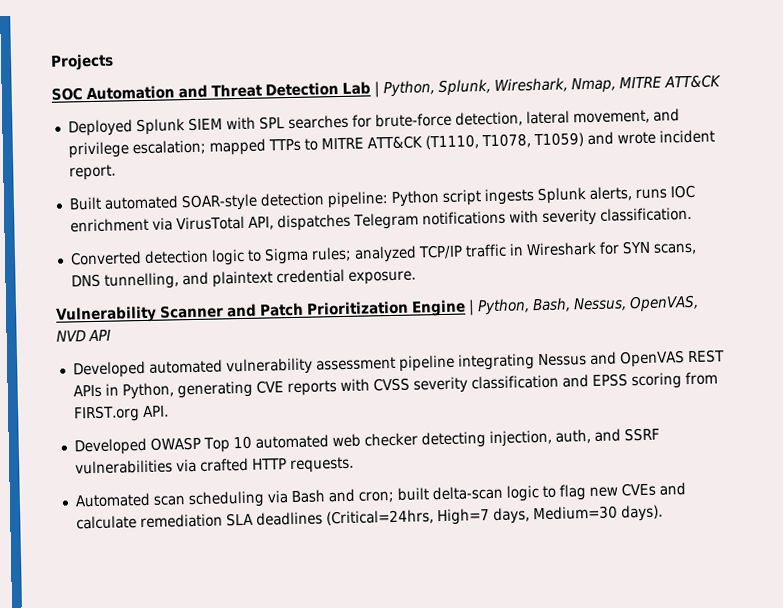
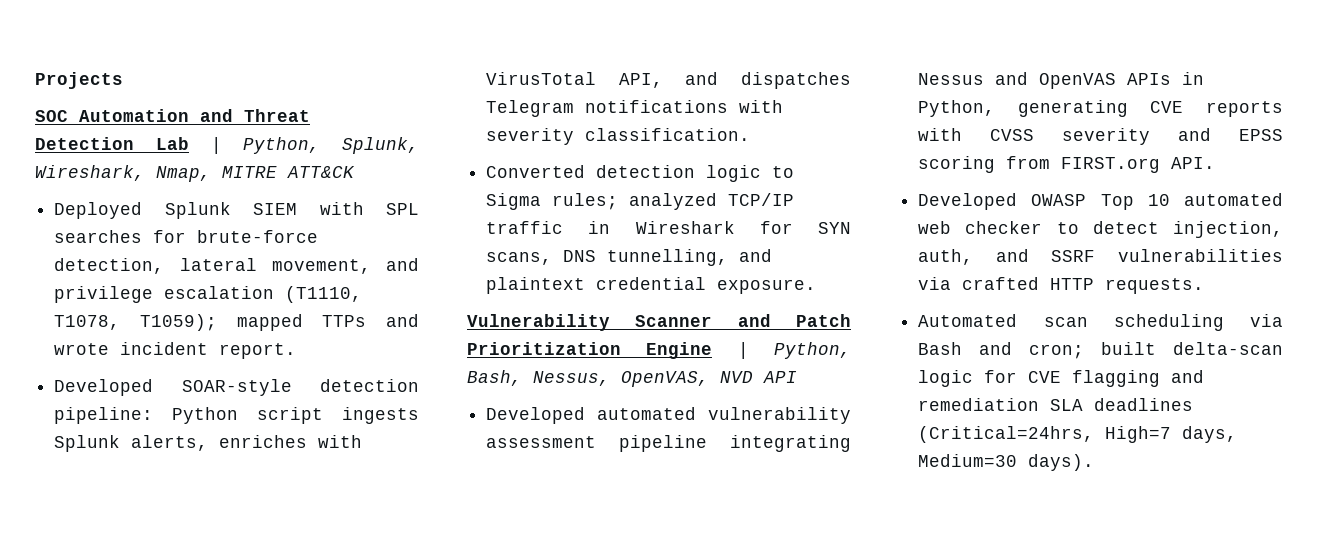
- Deployed Splunk SIEM with SPL searches for brute-force detection, lateral movement, and privilege escalation; mapped TTPs to MITRE ATT&CK (T1110, T1078, T1059) and wrote incident report.
+ Deployed Splunk SIEM with SPL searches for brute-force detection, lateral movement, and privilege escalation (T1110, T1078, T1059); mapped TTPs and wrote incident report.
- Built automated SOAR-style detection pipeline: Python script ingests Splunk alerts, runs IOC enrichment via VirusTotal API, dispatches Telegram notifications with severity classification.
+ Developed SOAR-style detection pipeline: Python script ingests Splunk alerts, enriches with VirusTotal API, and dispatches Telegram notifications with severity classification.
- Developed automated vulnerability assessment pipeline integrating Nessus and OpenVAS REST APIs in Python, generating CVE reports with CVSS severity classification and EPSS scoring from FIRST.org API.
+ Developed automated vulnerability assessment pipeline integrating Nessus and OpenVAS APIs in Python, generating CVE reports with CVSS severity and EPSS scoring from FIRST.org API.
- Developed OWASP Top 10 automated web checker detecting injection, auth, and SSRF vulnerabilities via crafted HTTP requests.
+ Developed OWASP Top 10 automated web checker to detect injection, auth, and SSRF vulnerabilities via crafted HTTP requests.
- Automated scan scheduling via Bash and cron; built delta-scan logic to flag new CVEs and calculate remediation SLA deadlines (Critical=24hrs, High=7 days, Medium=30 days).
+ Automated scan scheduling via Bash and cron; built delta-scan logic for CVE flagging and remediation SLA deadlines (Critical=24hrs, High=7 days, Medium=30 days).

